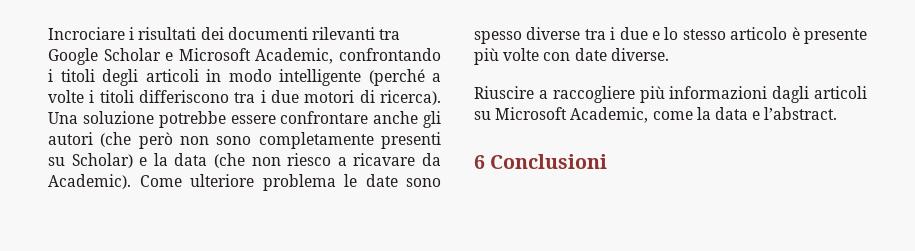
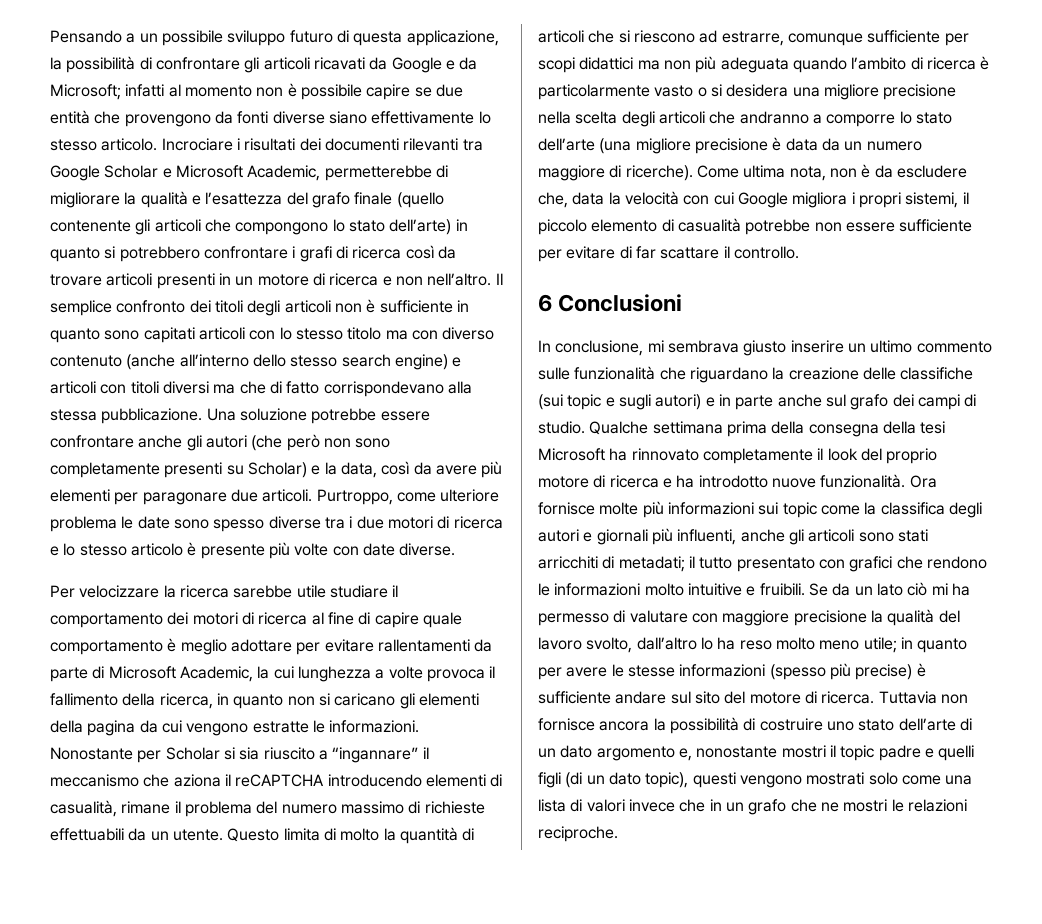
+ Pensando a un possibile sviluppo futuro di questa applicazione, la possibilità di confrontare gli articoli ricavati da Google e da Microsoft; infatti al momento non è possibile capire se due entità che provengono da fonti diverse siano effettivamente lo stesso articolo.
- Incrociare i risultati dei documenti rilevanti tra Google Scholar e Microsoft Academic, confrontando i titoli degli articoli in modo intelligente (perché a volte i titoli differiscono tra i due motori di ricerca).
+ Incrociare i risultati dei documenti rilevanti tra Google Scholar e Microsoft Academic, permetterebbe di migliorare la qualità e l’esattezza del grafo finale (quello contenente gli articoli che compongono lo stato dell’arte) in quanto si potrebbero confrontare i grafi di ricerca così da trovare articoli presenti in un motore di ricerca e non nell’altro. Il semplice confronto dei titoli degli articoli non è sufficiente in quanto sono capitati articoli con lo stesso titolo ma con diverso contenuto (anche all’interno dello stesso search engine) e articoli con titoli diversi ma che di fatto corrispondevano alla stessa pubblicazione.
- Una soluzione potrebbe essere confrontare anche gli autori (che però non sono completamente presenti su Scholar) e la data (che non riesco a ricavare da Academic). Come ulteriore problema le date sono spesso diverse tra i due e lo stesso articolo è presente più volte con date diverse.
+ Una soluzione potrebbe essere confrontare anche gli autori (che però non sono completamente presenti su Scholar) e la data, così da avere più elementi per paragonare due articoli. Purtroppo, come ulteriore problema le date sono spesso diverse tra i due motori di ricerca e lo stesso articolo è presente più volte con date diverse.
- Riuscire a raccogliere più informazioni dagli articoli su Microsoft Academic, come la data e l’abstract.
+ Per velocizzare la ricerca sarebbe utile studiare il comportamento dei motori di ricerca al fine di capire quale comportamento è meglio adottare per evitare rallentamenti da parte di Microsoft Academic, la cui lunghezza a volte provoca il fallimento della ricerca, in quanto non si caricano gli elementi della pagina da cui vengono estratte le informazioni. Nonostante per Scholar si sia riuscito a “ingannare” il meccanismo che aziona il reCAPTCHA introducendo elementi di casualità, rimane il problema del numero massimo di richieste effettuabili da un utente. Questo limita di molto la quantità di articoli che si riescono ad estrarre, comunque sufficiente per scopi didattici ma non più adeguata quando l’ambito di ricerca è particolarmente vasto o si desidera una migliore precisione nella scelta degli articoli che andranno a comporre lo stato dell’arte (una migliore precisione è data da un numero maggiore di ricerche). Come ultima nota, non è da escludere che, data la velocità con cui Google migliora i propri sistemi, il piccolo elemento di casualità potrebbe non essere sufficiente per evitare di far scattare il controllo.
  6 Conclusioni
+ In conclusione, mi sembrava giusto inserire un ultimo commento sulle funzionalità che riguardano la creazione delle classifiche (sui topic e sugli autori) e in parte anche sul grafo dei campi di studio. Qualche settimana prima della consegna della tesi Microsoft ha rinnovato completamente il look del proprio motore di ricerca e ha introdotto nuove funzionalità. Ora fornisce molte più informazioni sui topic come la classifica degli autori e giornali più influenti, anche gli articoli sono stati arricchiti di metadati; il tutto presentato con grafici che rendono le informazioni molto intuitive e fruibili. Se da un lato ciò mi ha permesso di valutare con maggiore precisione la qualità del lavoro svolto, dall’altro lo ha reso molto meno utile; in quanto per avere le stesse informazioni (spesso più precise) è sufficiente andare sul sito del motore di ricerca. Tuttavia non fornisce ancora la possibilità di costruire uno stato dell’arte di un dato argomento e, nonostante mostri il topic padre e quelli figli (di un dato topic), questi vengono mostrati solo come una lista di valori invece che in un grafo che ne mostri le relazioni reciproche.

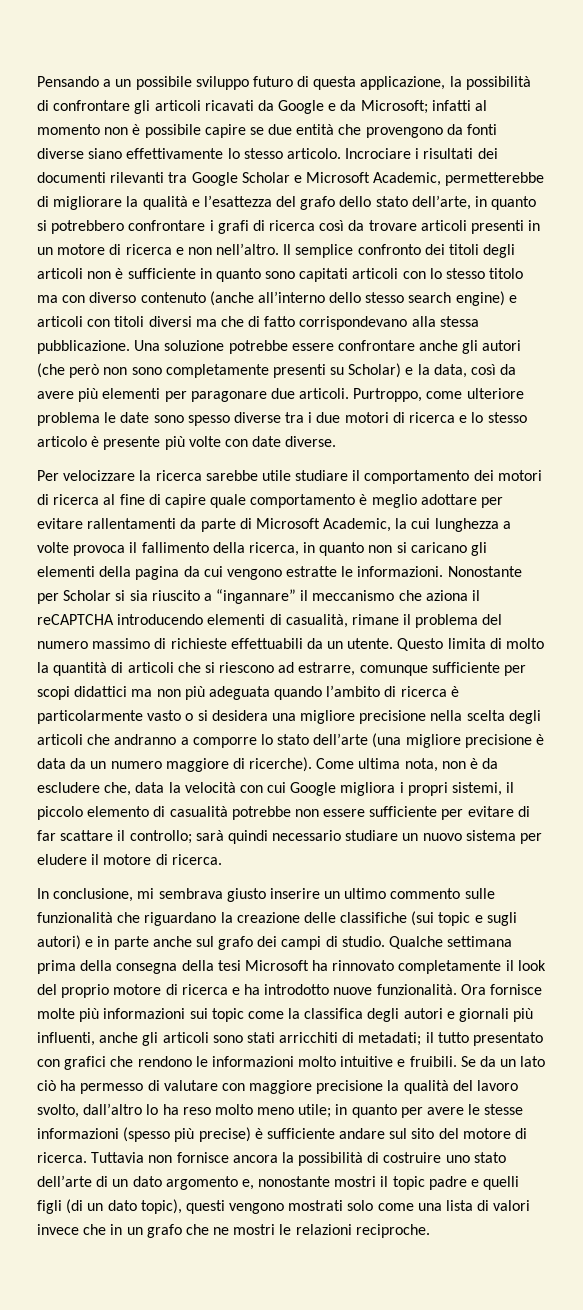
- Incrociare i risultati dei documenti rilevanti tra Google Scholar e Microsoft Academic, permetterebbe di migliorare la qualità e l’esattezza del grafo finale (quello contenente gli articoli che compongono lo stato dell’arte) in quanto si potrebbero confrontare i grafi di ricerca così da trovare articoli presenti in un motore di ricerca e non nell’altro.
+ Incrociare i risultati dei documenti rilevanti tra Google Scholar e Microsoft Academic, permetterebbe di migliorare la qualità e l’esattezza del grafo dello stato dell’arte, in quanto si potrebbero confrontare i grafi di ricerca così da trovare articoli presenti in un motore di ricerca e non nell’altro.
- Come ultima nota, non è da escludere che, data la velocità con cui Google migliora i propri sistemi, il piccolo elemento di casualità potrebbe non essere sufficiente per evitare di far scattare il controllo.
- 6 Conclusioni
+ Come ultima nota, non è da escludere che, data la velocità con cui Google migliora i propri sistemi, il piccolo elemento di casualità potrebbe non essere sufficiente per evitare di far scattare il controllo; sarà quindi necessario studiare un nuovo sistema per eludere il motore di ricerca.
- Se da un lato ciò mi ha permesso di valutare con maggiore precisione la qualità del lavoro svolto, dall’altro lo ha reso molto meno utile; in quanto per avere le stesse informazioni (spesso più precise) è sufficiente andare sul sito del motore di ricerca.
+ Se da un lato ciò ha permesso di valutare con maggiore precisione la qualità del lavoro svolto, dall’altro lo ha reso molto meno utile; in quanto per avere le stesse informazioni (spesso più precise) è sufficiente andare sul sito del motore di ricerca.

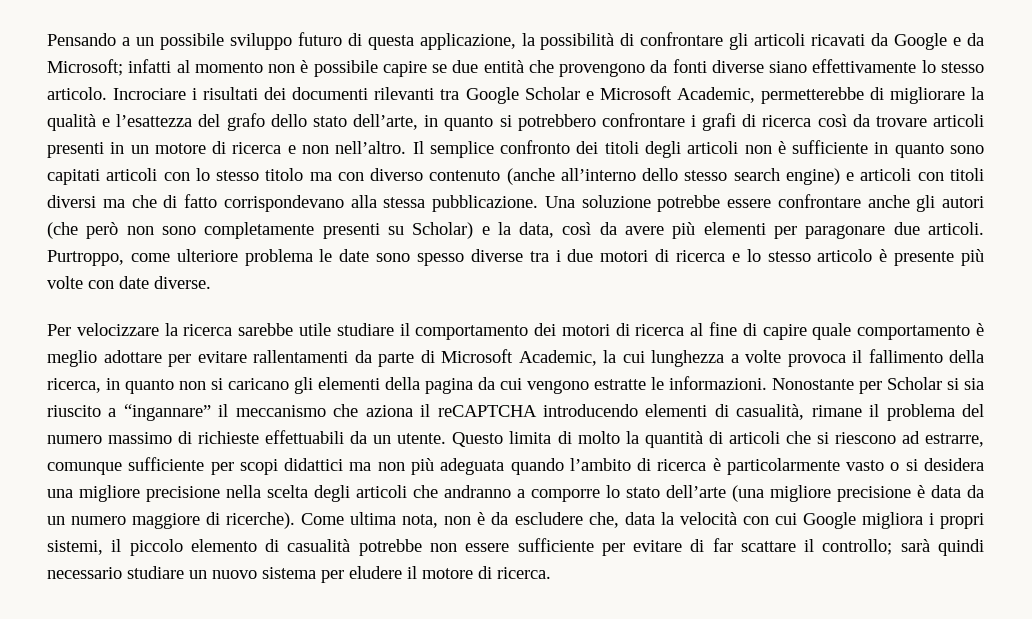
- In conclusione, mi sembrava giusto inserire un ultimo commento sulle funzionalità che riguardano la creazione delle classifiche (sui topic e sugli autori) e in parte anche sul grafo dei campi di studio. Qualche settimana prima della consegna della tesi Microsoft ha rinnovato completamente il look del proprio motore di ricerca e ha introdotto nuove funzionalità. Ora fornisce molte più informazioni sui topic come la classifica degli autori e giornali più influenti, anche gli articoli sono stati arricchiti di metadati; il tutto presentato con grafici che rendono le informazioni molto intuitive e fruibili. Se da un lato ciò ha permesso di valutare con maggiore precisione la qualità del lavoro svolto, dall’altro lo ha reso molto meno utile; in quanto per avere le stesse informazioni (spesso più precise) è sufficiente andare sul sito del motore di ricerca. Tuttavia non fornisce ancora la possibilità di costruire uno stato dell’arte di un dato argomento e, nonostante mostri il topic padre e quelli figli (di un dato topic), questi vengono mostrati solo come una lista di valori invece che in un grafo che ne mostri le relazioni reciproche.

